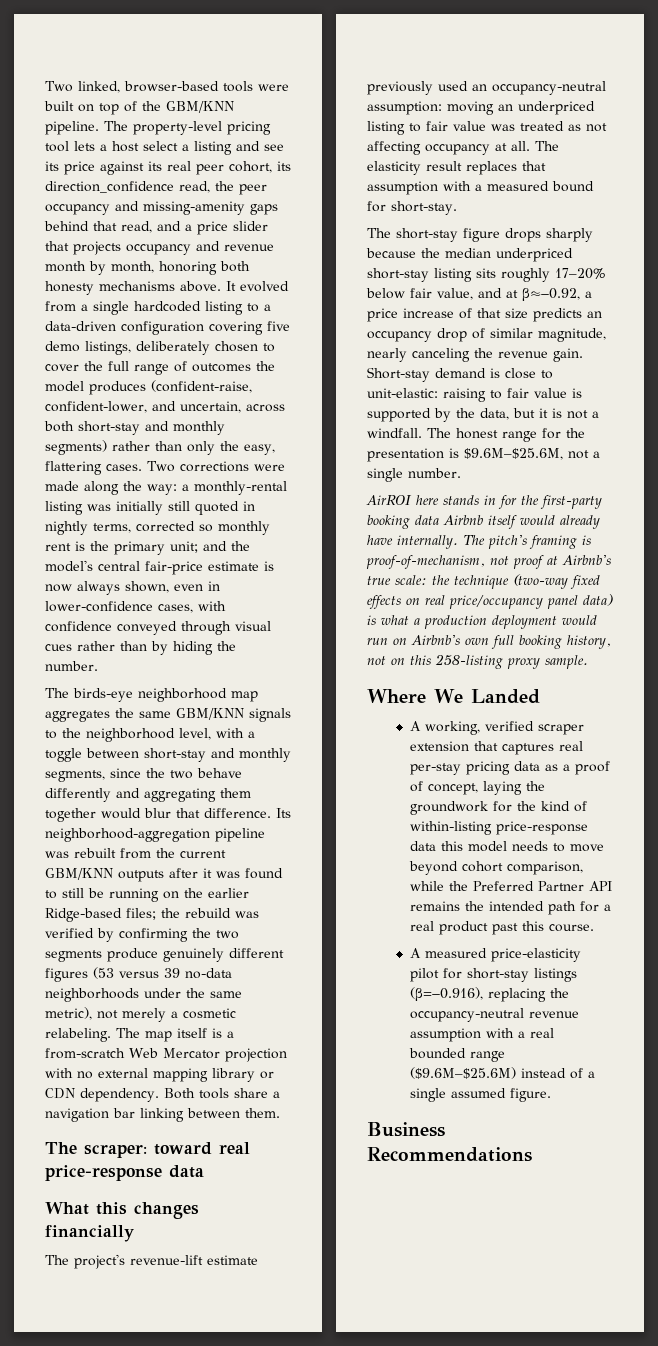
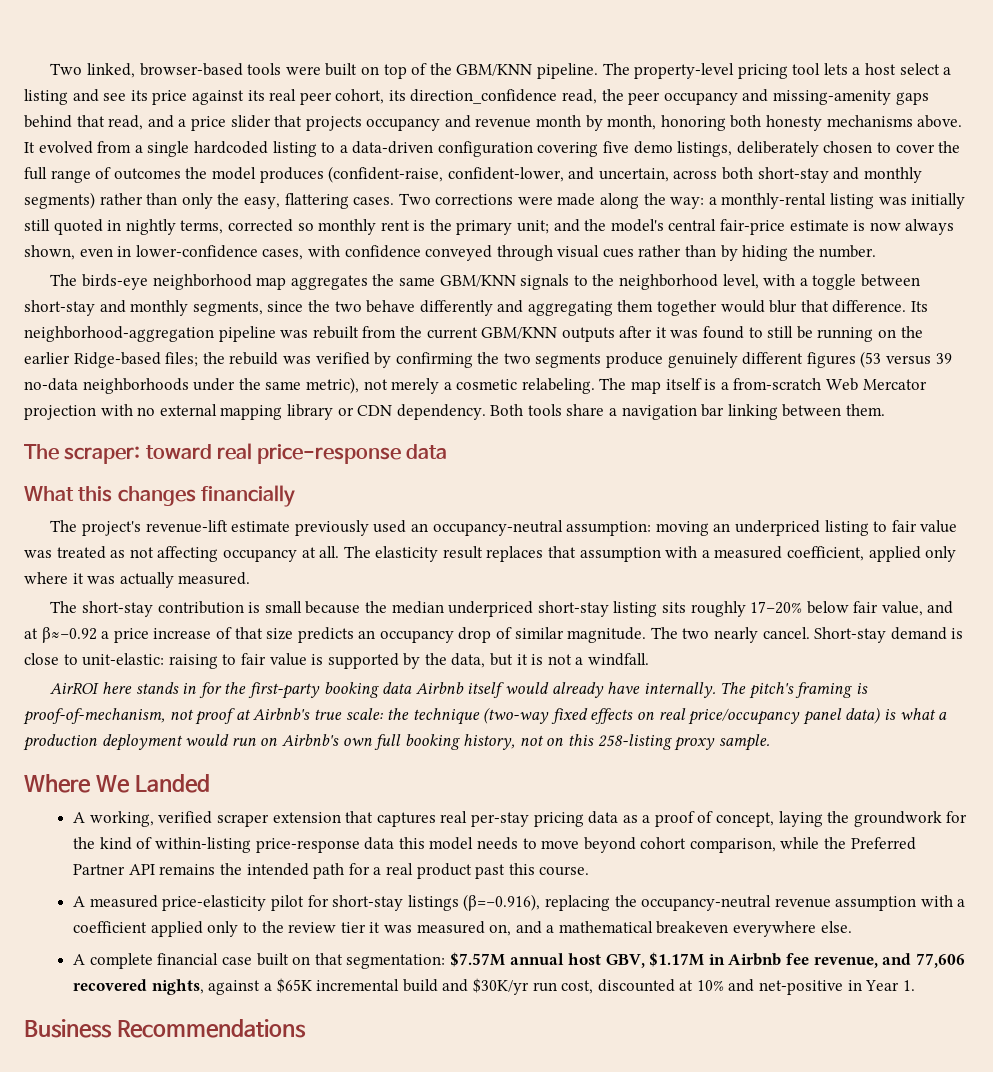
- The elasticity result replaces that assumption with a measured bound for short-stay.
+ The elasticity result replaces that assumption with a measured coefficient, applied only where it was actually measured.
- The short-stay figure drops sharply because the median underpriced short-stay listing sits roughly 17–20% below fair value, and at β≈−0.92, a price increase of that size predicts an occupancy drop of similar magnitude, nearly canceling the revenue gain.
+ The short-stay contribution is small because the median underpriced short-stay listing sits roughly 17–20% below fair value, and at β≈−0.92 a price increase of that size predicts an occupancy drop of similar magnitude. The two nearly cancel.
- The honest range for the presentation is $9.6M–$25.6M, not a single number.
- A measured price-elasticity pilot for short-stay listings (β=−0.916), replacing the occupancy-neutral revenue assumption with a real bounded range ($9.6M–$25.6M) instead of a single assumed figure.
+ A measured price-elasticity pilot for short-stay listings (β=−0.916), replacing the occupancy-neutral revenue assumption with a coefficient applied only to the review tier it was measured on, and a mathematical breakeven everywhere else.
+ A complete financial case built on that segmentation: $7.57M annual host GBV, $1.17M in Airbnb fee revenue, and 77,606 recovered nights, against a $65K incremental build and $30K/yr run cost, discounted at 10% and net-positive in Year 1.

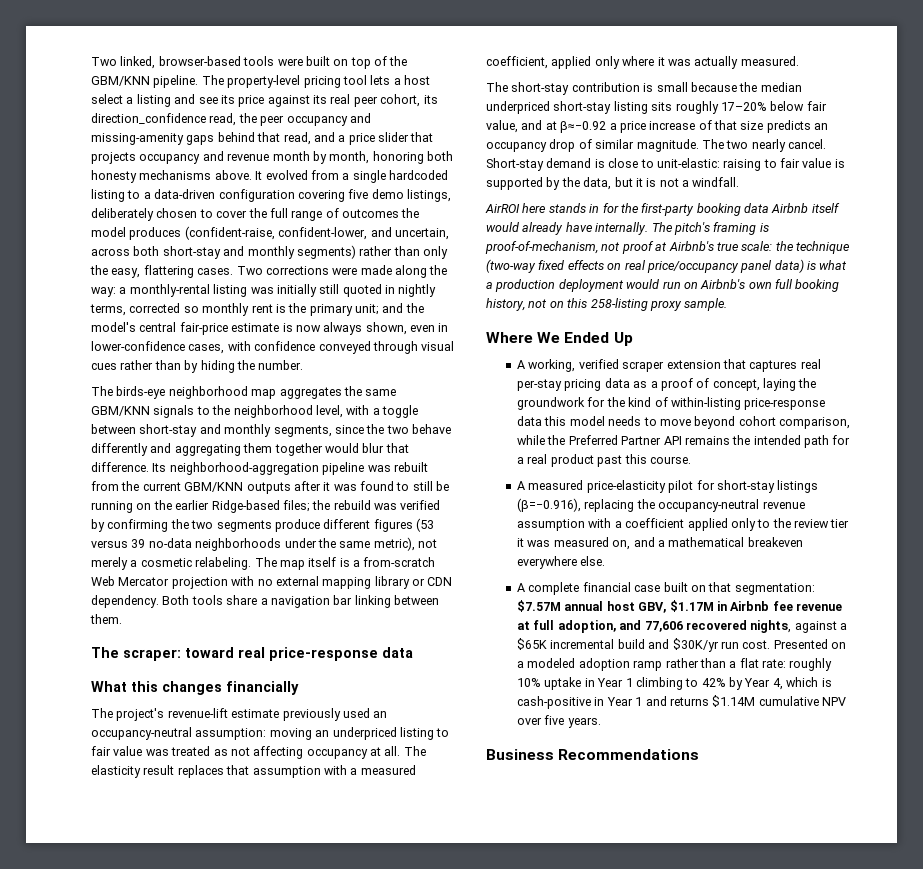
- Its neighborhood-aggregation pipeline was rebuilt from the current GBM/KNN outputs after it was found to still be running on the earlier Ridge-based files; the rebuild was verified by confirming the two segments produce genuinely different figures (53 versus 39 no-data neighborhoods under the same metric), not merely a cosmetic relabeling.
+ Its neighborhood-aggregation pipeline was rebuilt from the current GBM/KNN outputs after it was found to still be running on the earlier Ridge-based files; the rebuild was verified by confirming the two segments produce different figures (53 versus 39 no-data neighborhoods under the same metric), not merely a cosmetic relabeling.
- Where We Landed
+ Where We Ended Up
- A complete financial case built on that segmentation: $7.57M annual host GBV, $1.17M in Airbnb fee revenue, and 77,606 recovered nights, against a $65K incremental build and $30K/yr run cost, discounted at 10% and net-positive in Year 1.
+ A complete financial case built on that segmentation: $7.57M annual host GBV, $1.17M in Airbnb fee revenue at full adoption, and 77,606 recovered nights, against a $65K incremental build and $30K/yr run cost. Presented on a modeled adoption ramp rather than a flat rate: roughly 10% uptake in Year 1 climbing to 42% by Year 4, which is cash-positive in Year 1 and returns $1.14M cumulative NPV over five years.

